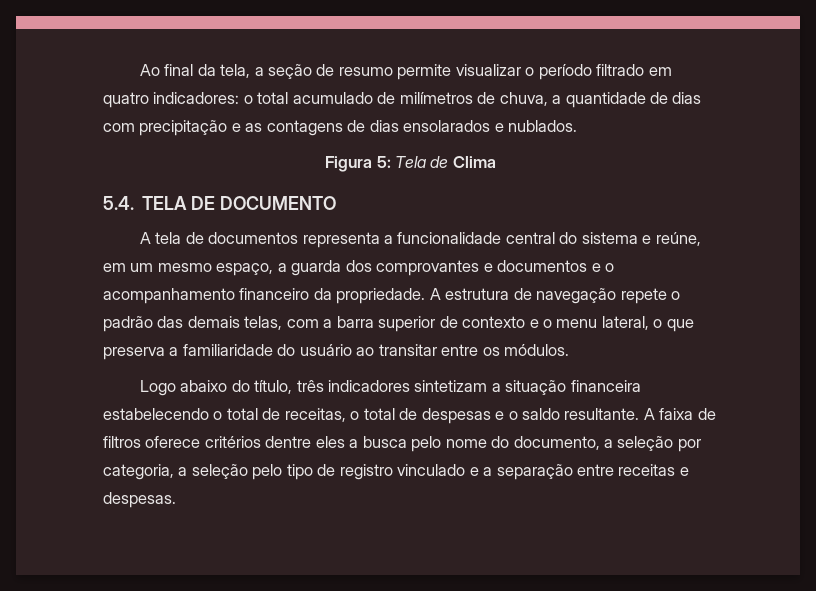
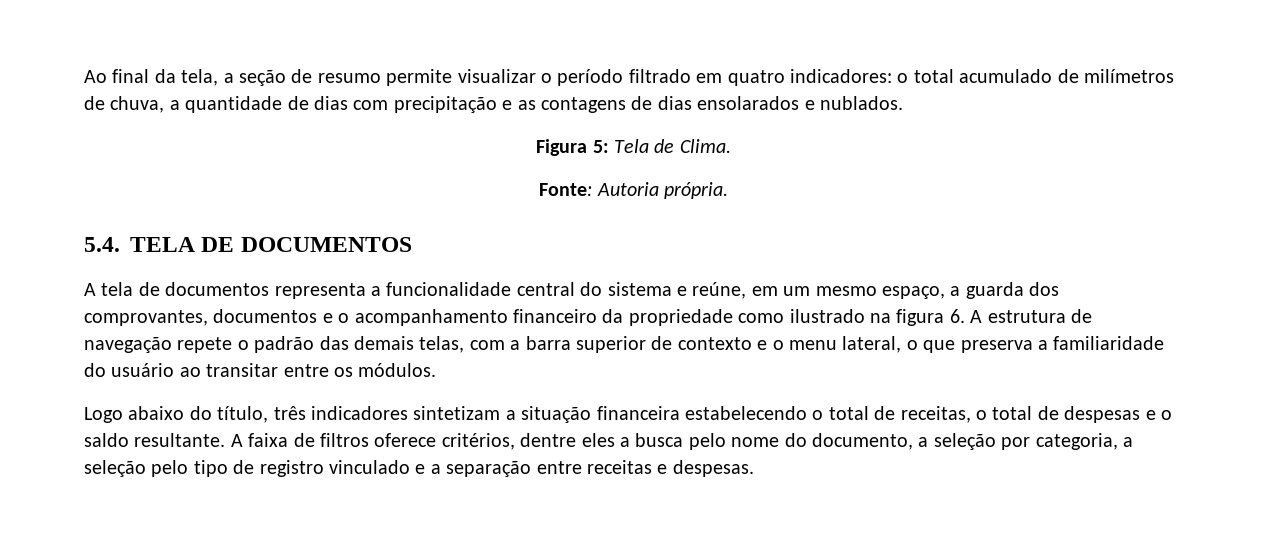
- Figura 5: Tela de Clima
+ Figura 5: Tela de Clima.
+ Fonte: Autoria própria.
- 5.4. TELA DE DOCUMENTO
+ 5.4. TELA DE DOCUMENTOS
- A tela de documentos representa a funcionalidade central do sistema e reúne, em um mesmo espaço, a guarda dos comprovantes e documentos e o acompanhamento financeiro da propriedade. A estrutura de navegação repete o padrão das demais telas, com a barra superior de contexto e o menu lateral, o que preserva a familiaridade do usuário ao transitar entre os módulos.
+ A tela de documentos representa a funcionalidade central do sistema e reúne, em um mesmo espaço, a guarda dos comprovantes, documentos e o acompanhamento financeiro da propriedade como ilustrado na figura 6. A estrutura de navegação repete o padrão das demais telas, com a barra superior de contexto e o menu lateral, o que preserva a familiaridade do usuário ao transitar entre os módulos.
- A faixa de filtros oferece critérios dentre eles a busca pelo nome do documento, a seleção por categoria, a seleção pelo tipo de registro vinculado e a separação entre receitas e despesas.
+ A faixa de filtros oferece critérios, dentre eles a busca pelo nome do documento, a seleção por categoria, a seleção pelo tipo de registro vinculado e a separação entre receitas e despesas.

